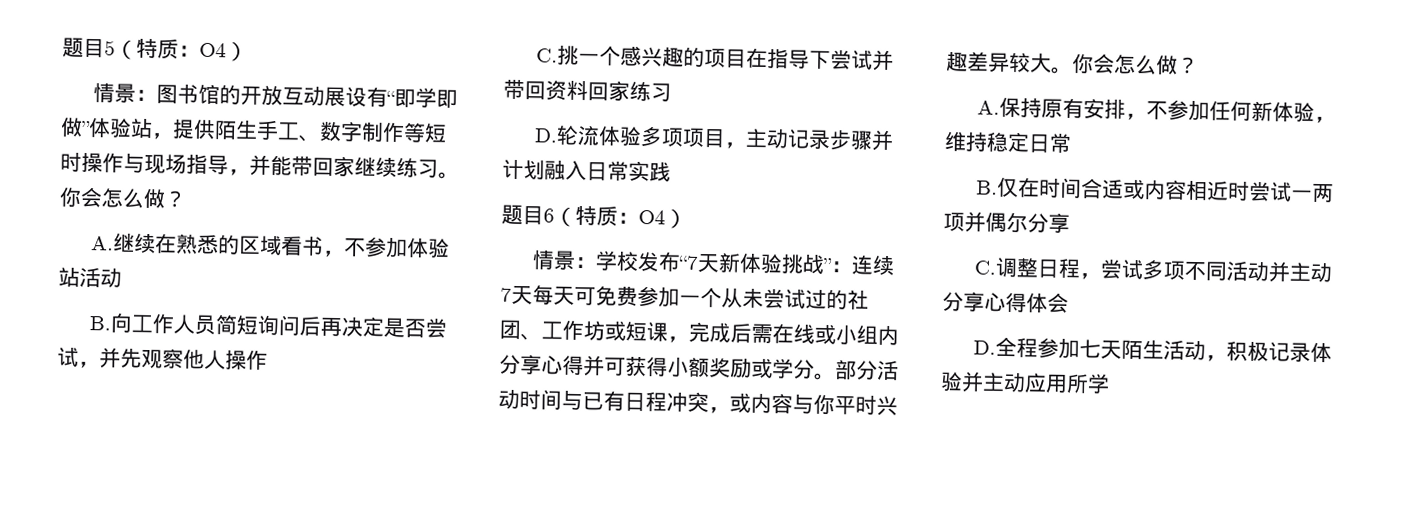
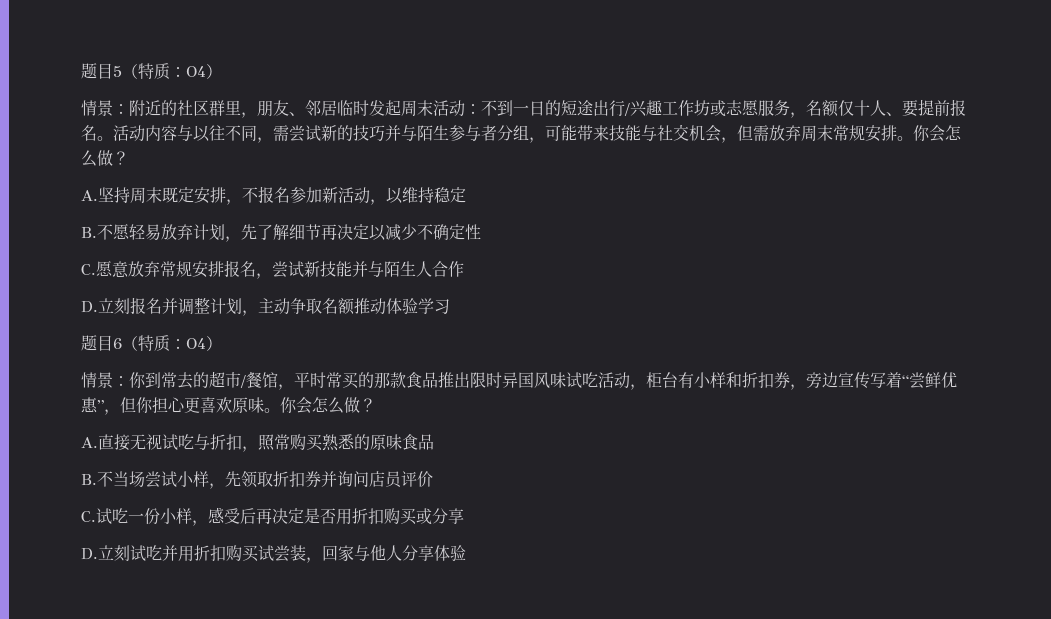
- 情景：图书馆的开放互动展设有“即学即做”体验站，提供陌生手工、数字制作等短时操作与现场指导，并能带回家继续练习。你会怎么做？
- A.继续在熟悉的区域看书，不参加体验站活动
- B.向工作人员简短询问后再决定是否尝试，并先观察他人操作
- C.挑一个感兴趣的项目在指导下尝试并带回资料回家练习
- D.轮流体验多项项目，主动记录步骤并计划融入日常实践
+ 情景：附近的社区群里，朋友、邻居临时发起周末活动：不到一日的短途出行/兴趣工作坊或志愿服务，名额仅十人、要提前报名。活动内容与以往不同，需尝试新的技巧并与陌生参与者分组，可能带来技能与社交机会，但需放弃周末常规安排。你会怎么做？
+ A.坚持周末既定安排，不报名参加新活动，以维持稳定
+ B.不愿轻易放弃计划，先了解细节再决定以减少不确定性
+ C.愿意放弃常规安排报名，尝试新技能并与陌生人合作
+ D.立刻报名并调整计划，主动争取名额推动体验学习
- 情景：学校发布“7天新体验挑战”：连续7天每天可免费参加一个从未尝试过的社团、工作坊或短课，完成后需在线或小组内分享心得并可获得小额奖励或学分。部分活动时间与已有日程冲突，或内容与你平时兴趣差异较大。你会怎么做？
- A.保持原有安排，不参加任何新体验，维持稳定日常
- B.仅在时间合适或内容相近时尝试一两项并偶尔分享
- C.调整日程，尝试多项不同活动并主动分享心得体会
- D.全程参加七天陌生活动，积极记录体验并主动应用所学
+ 情景：你到常去的超市/餐馆，平时常买的那款食品推出限时异国风味试吃活动，柜台有小样和折扣券，旁边宣传写着“尝鲜优惠”，但你担心更喜欢原味。你会怎么做？
+ A.直接无视试吃与折扣，照常购买熟悉的原味食品
+ B.不当场尝试小样，先领取折扣券并询问店员评价
+ C.试吃一份小样，感受后再决定是否用折扣购买或分享
+ D.立刻试吃并用折扣购买试尝装，回家与他人分享体验

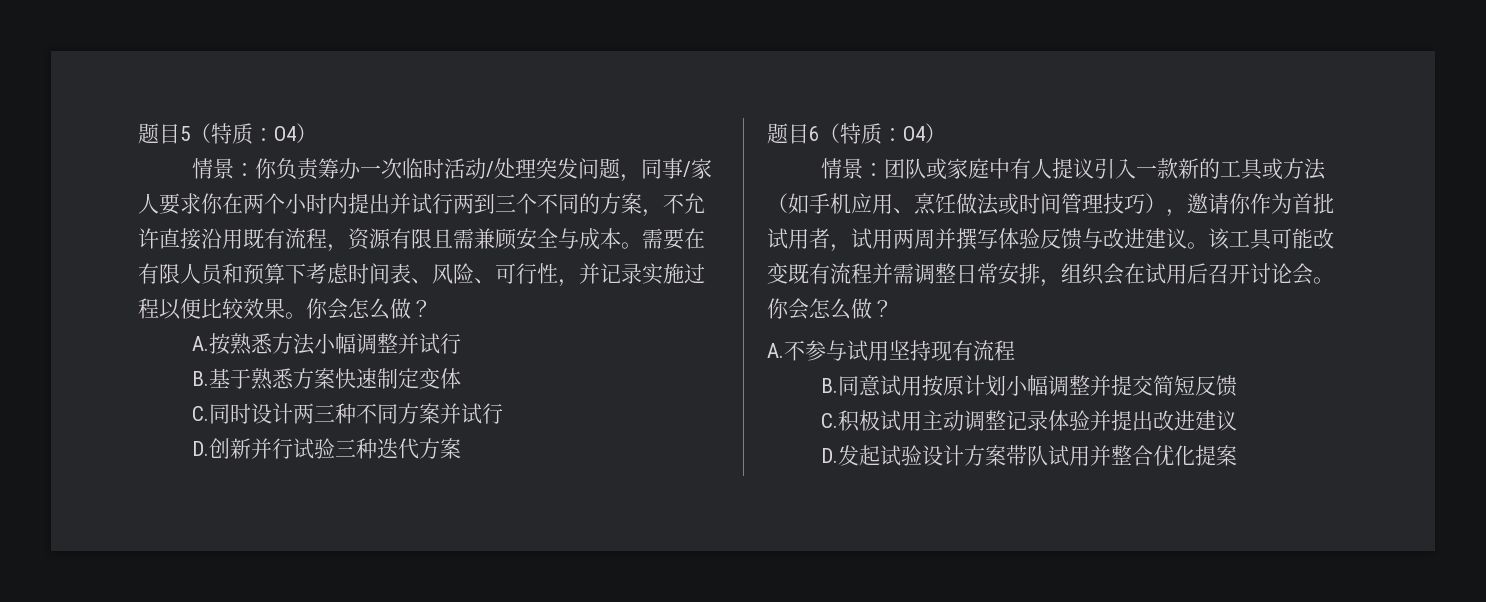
- 情景：附近的社区群里，朋友、邻居临时发起周末活动：不到一日的短途出行/兴趣工作坊或志愿服务，名额仅十人、要提前报名。活动内容与以往不同，需尝试新的技巧并与陌生参与者分组，可能带来技能与社交机会，但需放弃周末常规安排。你会怎么做？
- A.坚持周末既定安排，不报名参加新活动，以维持稳定
- B.不愿轻易放弃计划，先了解细节再决定以减少不确定性
- C.愿意放弃常规安排报名，尝试新技能并与陌生人合作
- D.立刻报名并调整计划，主动争取名额推动体验学习
+ 情景：你负责筹办一次临时活动/处理突发问题，同事/家人要求你在两个小时内提出并试行两到三个不同的方案，不允许直接沿用既有流程，资源有限且需兼顾安全与成本。需要在有限人员和预算下考虑时间表、风险、可行性，并记录实施过程以便比较效果。你会怎么做？
+ A.按熟悉方法小幅调整并试行
+ B.基于熟悉方案快速制定变体
+ C.同时设计两三种不同方案并试行
+ D.创新并行试验三种迭代方案
- 情景：你到常去的超市/餐馆，平时常买的那款食品推出限时异国风味试吃活动，柜台有小样和折扣券，旁边宣传写着“尝鲜优惠”，但你担心更喜欢原味。你会怎么做？
- A.直接无视试吃与折扣，照常购买熟悉的原味食品
- B.不当场尝试小样，先领取折扣券并询问店员评价
- C.试吃一份小样，感受后再决定是否用折扣购买或分享
- D.立刻试吃并用折扣购买试尝装，回家与他人分享体验
+ 情景：团队或家庭中有人提议引入一款新的工具或方法（如手机应用、烹饪做法或时间管理技巧），邀请你作为首批试用者，试用两周并撰写体验反馈与改进建议。该工具可能改变既有流程并需调整日常安排，组织会在试用后召开讨论会。你会怎么做？
+ A.不参与试用坚持现有流程
+ B.同意试用按原计划小幅调整并提交简短反馈
+ C.积极试用主动调整记录体验并提出改进建议
+ D.发起试验设计方案带队试用并整合优化提案

